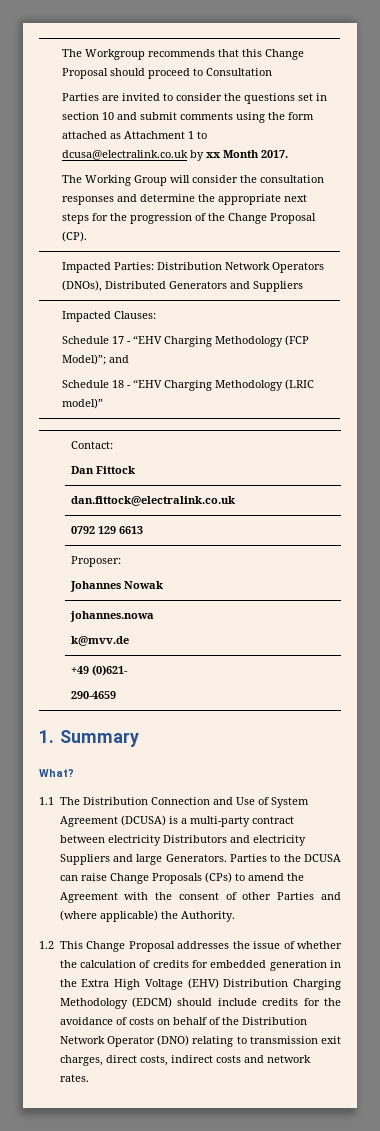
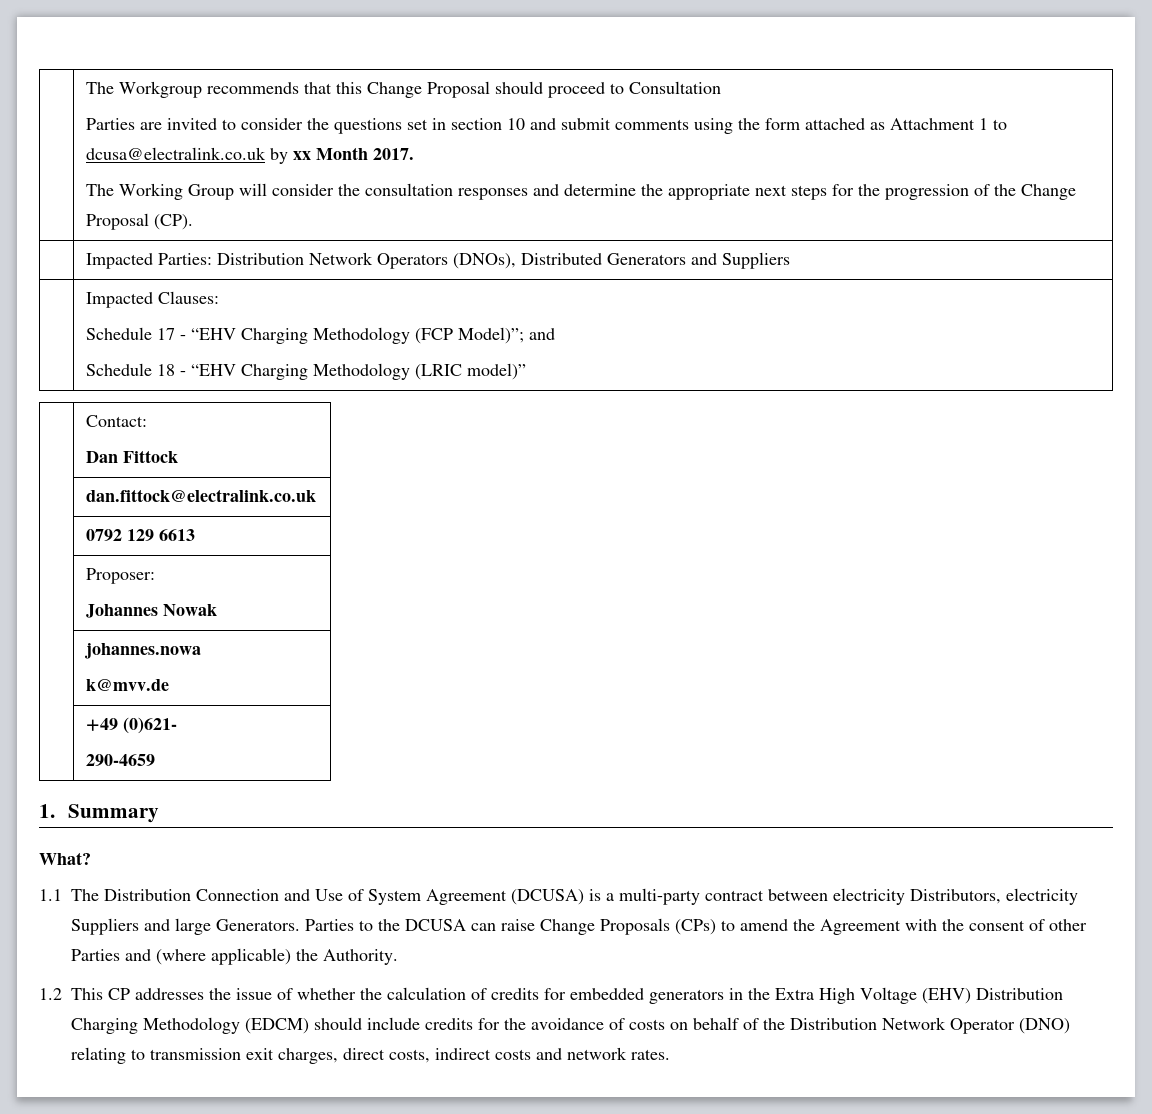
- 1.1 The Distribution Connection and Use of System Agreement (DCUSA) is a multi-party contract between electricity Distributors and electricity Suppliers and large Generators.
+ 1.1 The Distribution Connection and Use of System Agreement (DCUSA) is a multi-party contract between electricity Distributors, electricity Suppliers and large Generators.
- 1.2 This Change Proposal addresses the issue of whether the calculation of credits for embedded generation in the Extra High Voltage (EHV) Distribution Charging Methodology (EDCM) should include credits for the avoidance of costs on behalf of the Distribution Network Operator (DNO) relating to transmission exit charges, direct costs, indirect costs and network rates.
+ 1.2 This CP addresses the issue of whether the calculation of credits for embedded generators in the Extra High Voltage (EHV) Distribution Charging Methodology (EDCM) should include credits for the avoidance of costs on behalf of the Distribution Network Operator (DNO) relating to transmission exit charges, direct costs, indirect costs and network rates.

